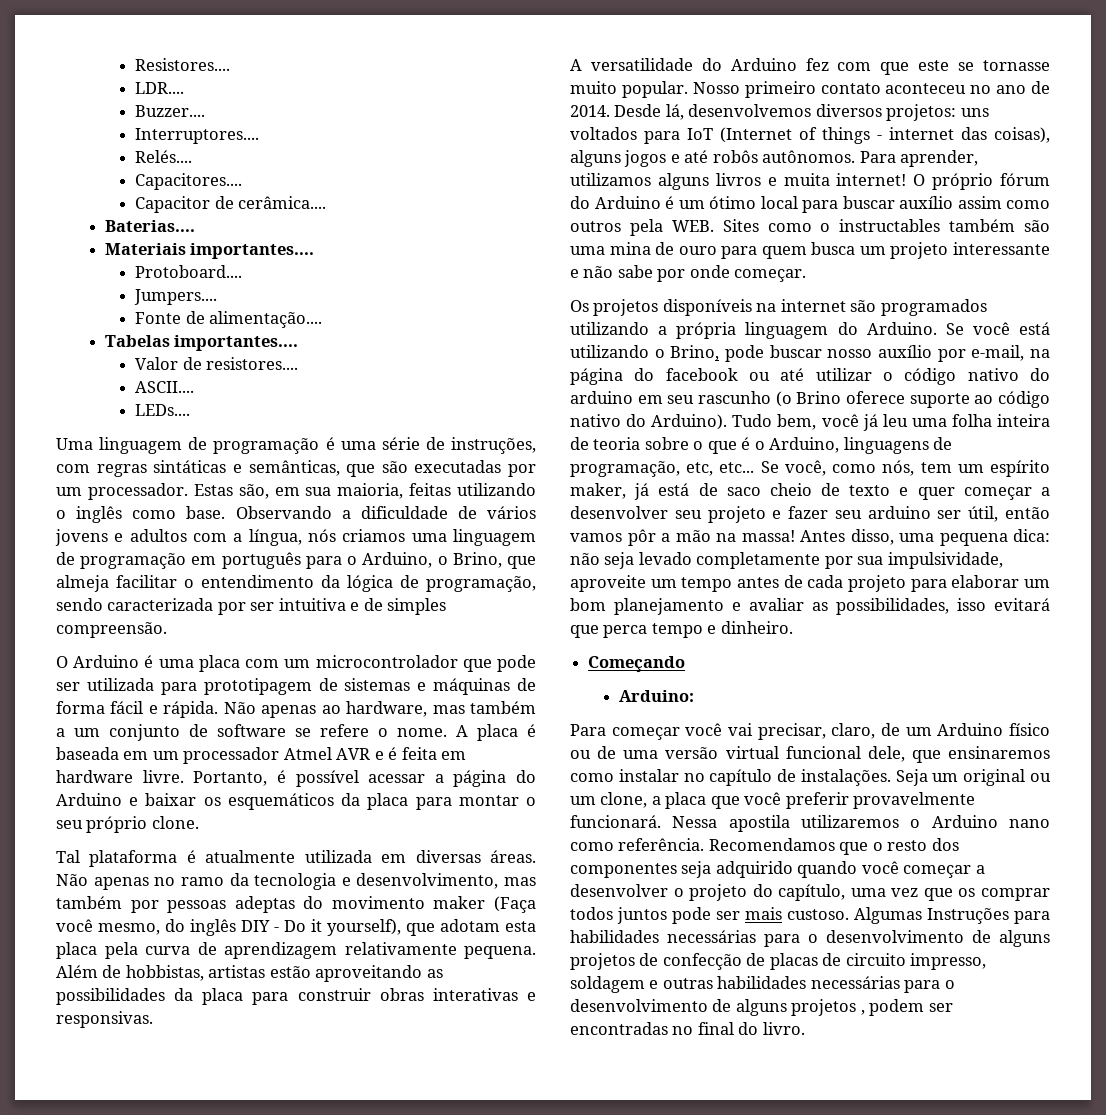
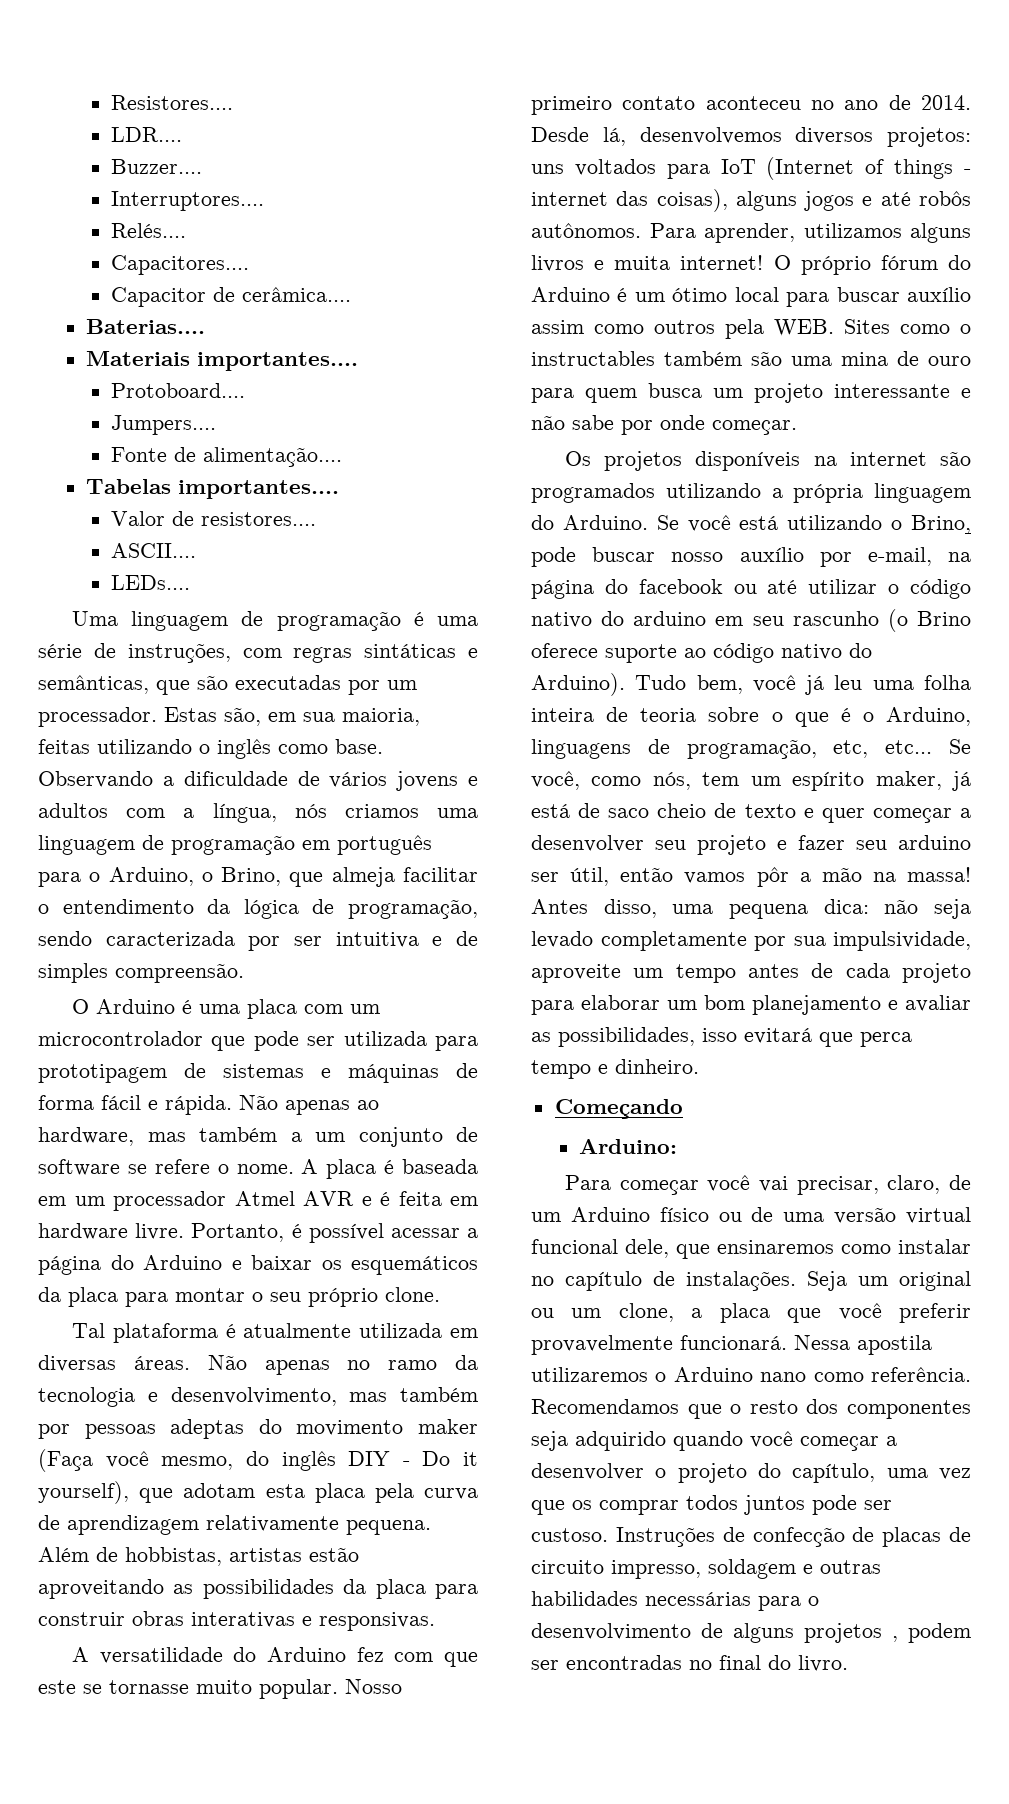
- Recomendamos que o resto dos componentes seja adquirido quando você começar a desenvolver o projeto do capítulo, uma vez que os comprar todos juntos pode ser mais custoso. Algumas Instruções para habilidades necessárias para o desenvolvimento de alguns projetos de confecção de placas de circuito impresso, soldagem e outras habilidades necessárias para o desenvolvimento de alguns projetos , podem ser encontradas no final do livro.
+ Recomendamos que o resto dos componentes seja adquirido quando você começar a desenvolver o projeto do capítulo, uma vez que os comprar todos juntos pode ser custoso. Instruções de confecção de placas de circuito impresso, soldagem e outras habilidades necessárias para o desenvolvimento de alguns projetos , podem ser encontradas no final do livro.

